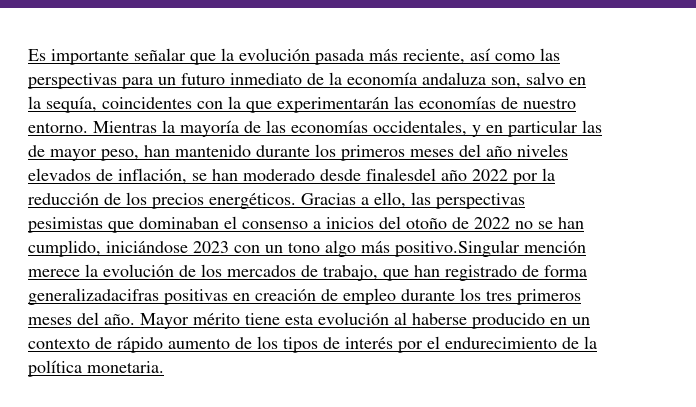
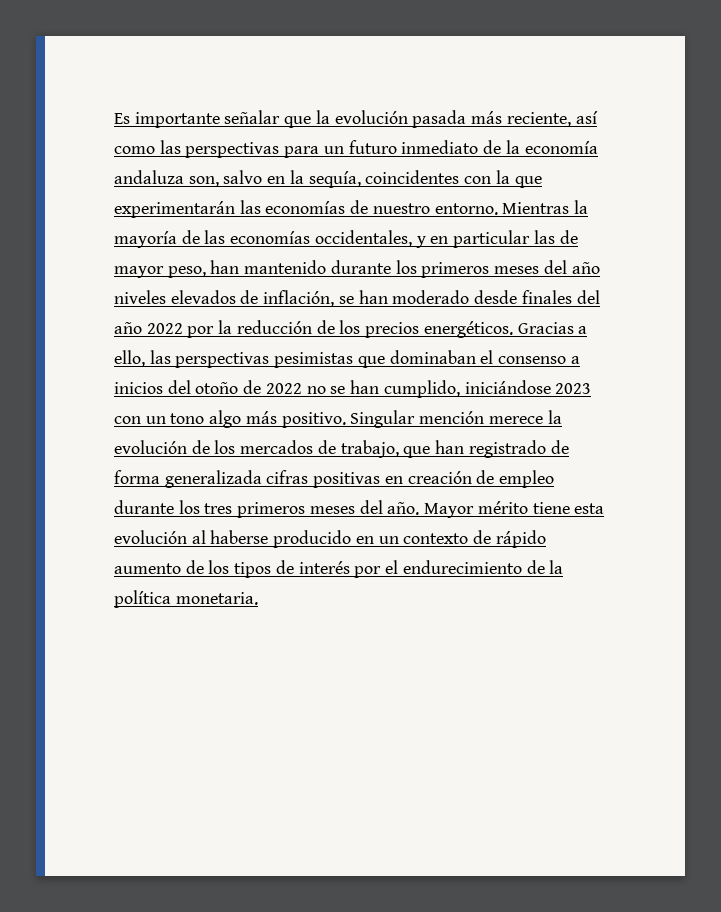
- Mientras la mayoría de las economías occidentales, y en particular las de mayor peso, han mantenido durante los primeros meses del año niveles elevados de inflación, se han moderado desde finalesdel año 2022 por la reducción de los precios energéticos.
+ Mientras la mayoría de las economías occidentales, y en particular las de mayor peso, han mantenido durante los primeros meses del año niveles elevados de inflación, se han moderado desde finales del año 2022 por la reducción de los precios energéticos.
- Gracias a ello, las perspectivas pesimistas que dominaban el consenso a inicios del otoño de 2022 no se han cumplido, iniciándose 2023 con un tono algo más positivo.Singular mención merece la evolución de los mercados de trabajo, que han registrado de forma generalizadacifras positivas en creación de empleo durante los tres primeros meses del año.
+ Gracias a ello, las perspectivas pesimistas que dominaban el consenso a inicios del otoño de 2022 no se han cumplido, iniciándose 2023 con un tono algo más positivo. Singular mención merece la evolución de los mercados de trabajo, que han registrado de forma generalizada cifras positivas en creación de empleo durante los tres primeros meses del año.

